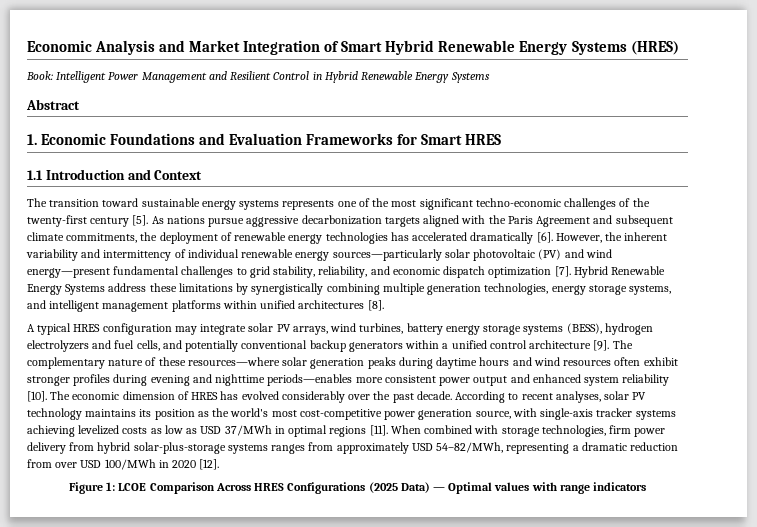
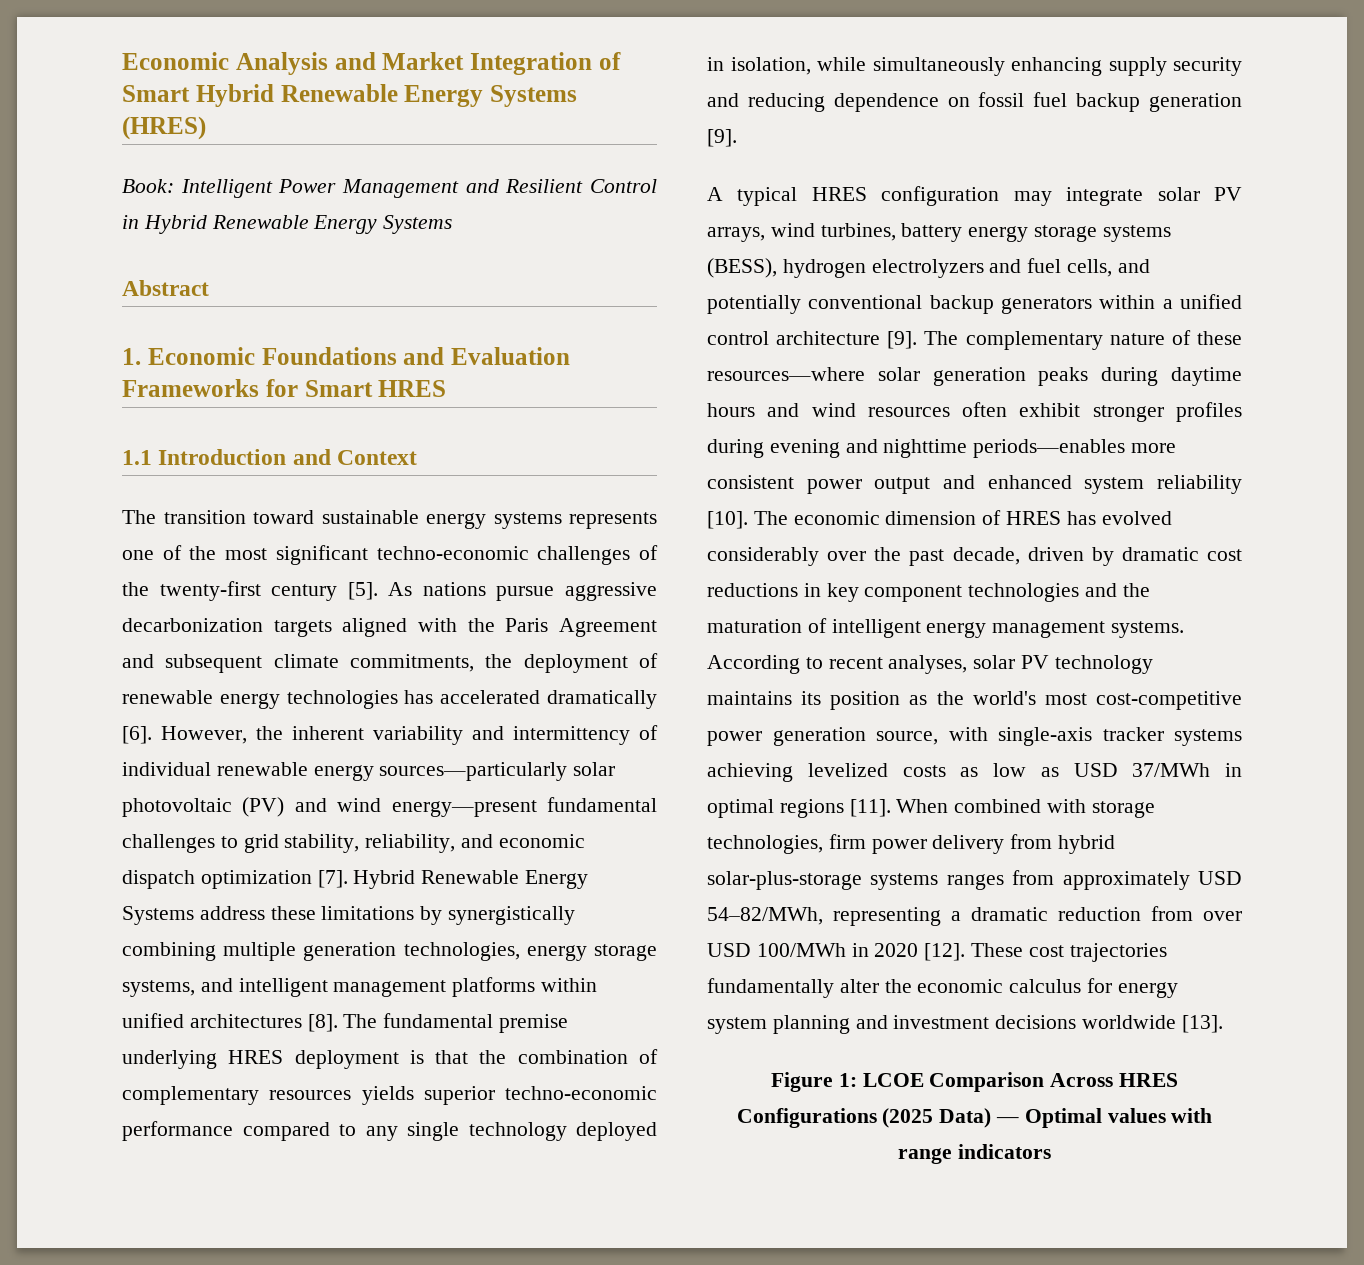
+ The fundamental premise underlying HRES deployment is that the combination of complementary resources yields superior techno-economic performance compared to any single technology deployed in isolation, while simultaneously enhancing supply security and reducing dependence on fossil fuel backup generation [9].
- The economic dimension of HRES has evolved considerably over the past decade.
+ The economic dimension of HRES has evolved considerably over the past decade, driven by dramatic cost reductions in key component technologies and the maturation of intelligent energy management systems.
+ These cost trajectories fundamentally alter the economic calculus for energy system planning and investment decisions worldwide [13].

